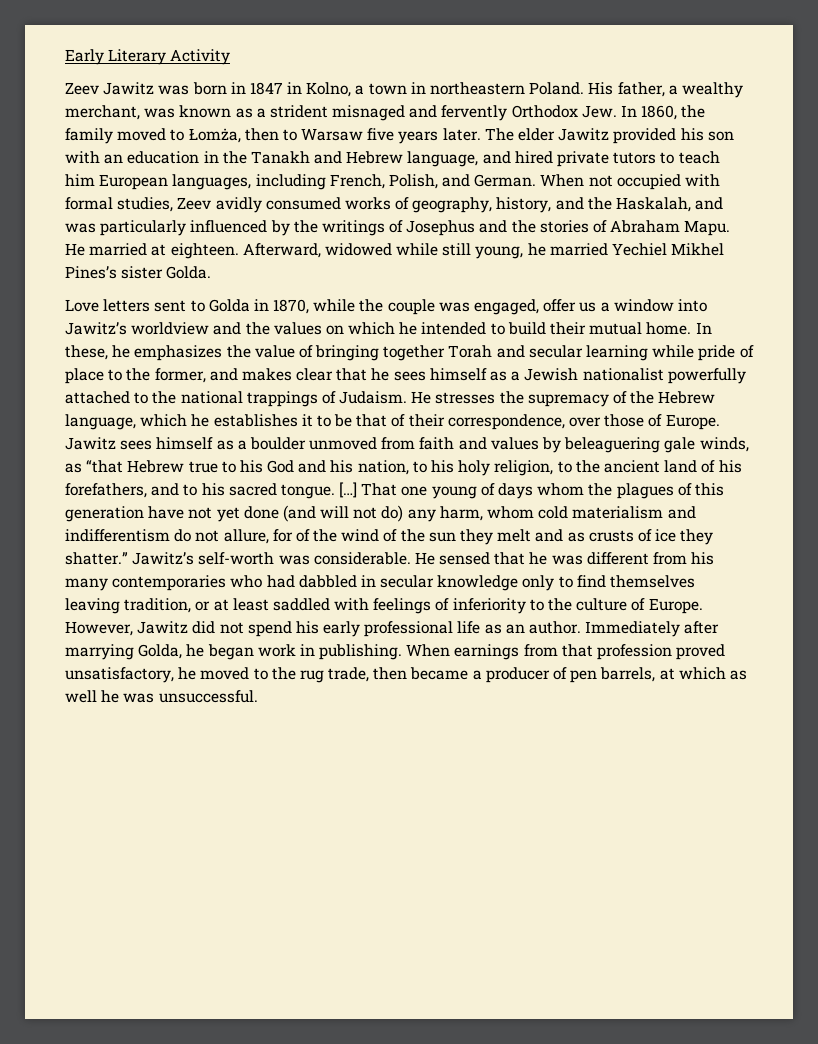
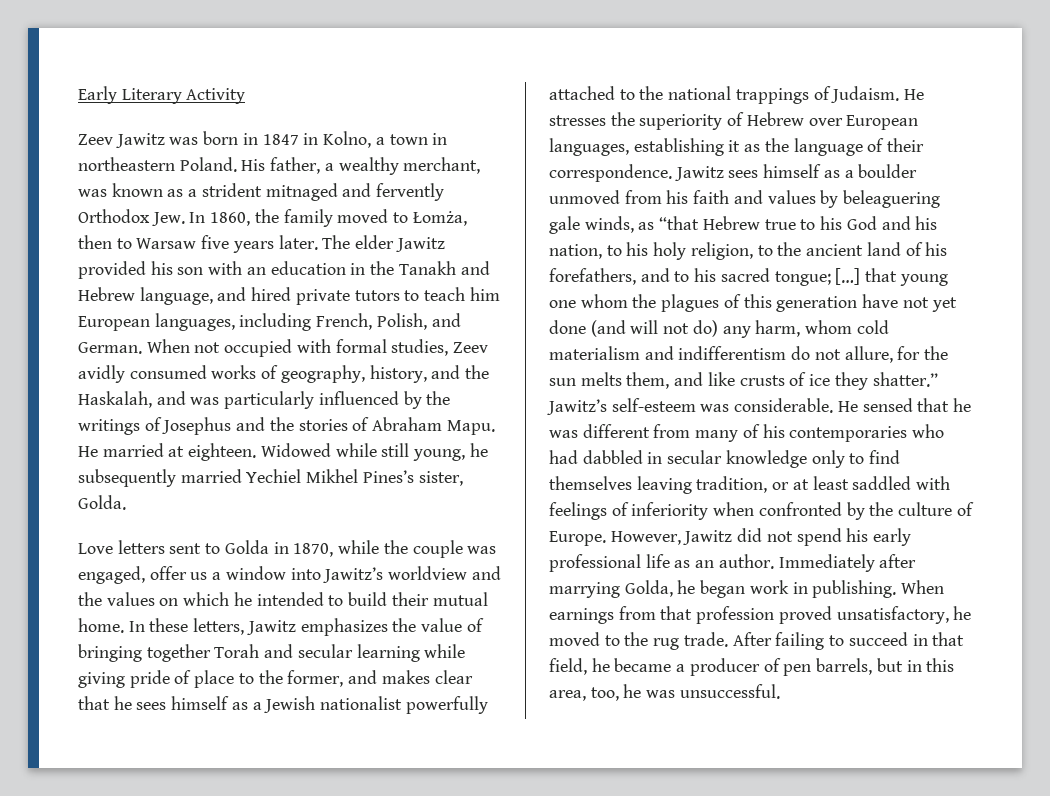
- His father, a wealthy merchant, was known as a strident misnaged and fervently Orthodox Jew. In 1860, the family moved to Łomża, then to Warsaw five years later.
+ His father, a wealthy merchant, was known as a strident mitnaged and fervently Orthodox Jew. In 1860, the family moved to Łomża, then to Warsaw five years later.
- Afterward, widowed while still young, he married Yechiel Mikhel Pines’s sister Golda.
+ Widowed while still young, he subsequently married Yechiel Mikhel Pines’s sister, Golda.
- In these, he emphasizes the value of bringing together Torah and secular learning while pride of place to the former, and makes clear that he sees himself as a Jewish nationalist powerfully attached to the national trappings of Judaism.
+ In these letters, Jawitz emphasizes the value of bringing together Torah and secular learning while giving pride of place to the former, and makes clear that he sees himself as a Jewish nationalist powerfully attached to the national trappings of Judaism.
- He stresses the supremacy of the Hebrew language, which he establishes it to be that of their correspondence, over those of Europe.
+ He stresses the superiority of Hebrew over European languages, establishing it as the language of their correspondence.
- Jawitz sees himself as a boulder unmoved from faith and values by beleaguering gale winds, as “that Hebrew true to his God and his nation, to his holy religion, to the ancient land of his forefathers, and to his sacred tongue. […] That one young of days whom the plagues of this generation have not yet done (and will not do) any harm, whom cold materialism and indifferentism do not allure, for of the wind of the sun they melt and as crusts of ice they shatter.”
+ Jawitz sees himself as a boulder unmoved from his faith and values by beleaguering gale winds, as “that Hebrew true to his God and his nation, to his holy religion, to the ancient land of his forefathers, and to his sacred tongue; […] that young one whom the plagues of this generation have not yet done (and will not do) any harm, whom cold materialism and indifferentism do not allure, for the sun melts them, and like crusts of ice they shatter.”
- Jawitz’s self-worth was considerable.
+ Jawitz’s self-esteem was considerable.
- He sensed that he was different from his many contemporaries who had dabbled in secular knowledge only to find themselves leaving tradition, or at least saddled with feelings of inferiority to the culture of Europe.
+ He sensed that he was different from many of his contemporaries who had dabbled in secular knowledge only to find themselves leaving tradition, or at least saddled with feelings of inferiority when confronted by the culture of Europe.
- When earnings from that profession proved unsatisfactory, he moved to the rug trade, then became a producer of pen barrels, at which as well he was unsuccessful.
+ When earnings from that profession proved unsatisfactory, he moved to the rug trade. After failing to succeed in that field, he became a producer of pen barrels, but in this area, too, he was unsuccessful.

